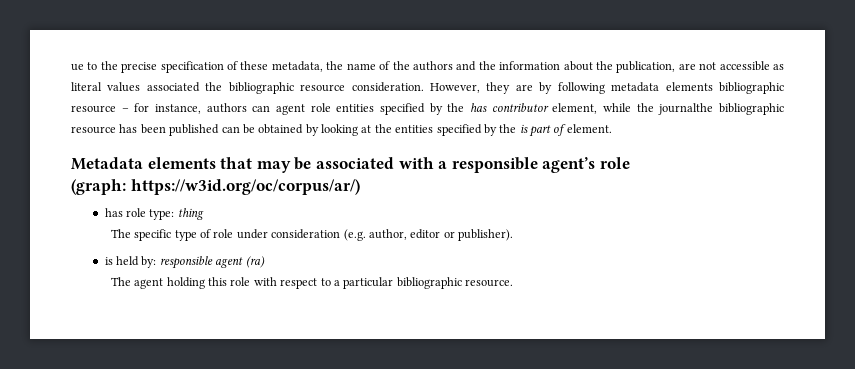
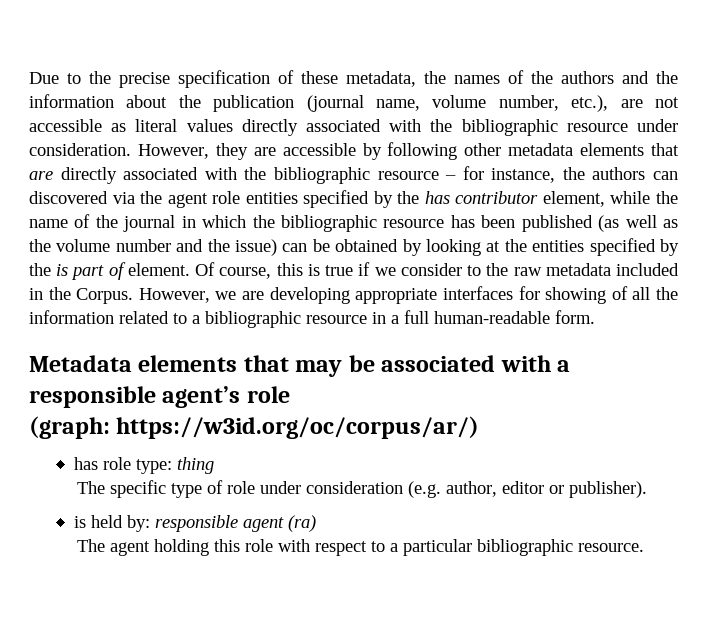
- ue to the precise specification of these metadata, the name of the authors and the information about the publication, are not accessible as literal values associated the bibliographic resource consideration.
+ Due to the precise specification of these metadata, the names of the authors and the information about the publication (journal name, volume number, etc.), are not accessible as literal values directly associated with the bibliographic resource under consideration.
- However, they are by following metadata elements bibliographic resource – for instance, authors can agent role entities specified by the has contributor element, while the journalthe bibliographic resource has been published can be obtained by looking at the entities specified by the is part of element.
+ However, they are accessible by following other metadata elements that are directly associated with the bibliographic resource – for instance, the authors can discovered via the agent role entities specified by the has contributor element, while the name of the journal in which the bibliographic resource has been published (as well as the volume number and the issue) can be obtained by looking at the entities specified by the is part of element. Of course, this is true if we consider to the raw metadata included in the Corpus. However, we are developing appropriate interfaces for showing of all the information related to a bibliographic resource in a full human-readable form.

